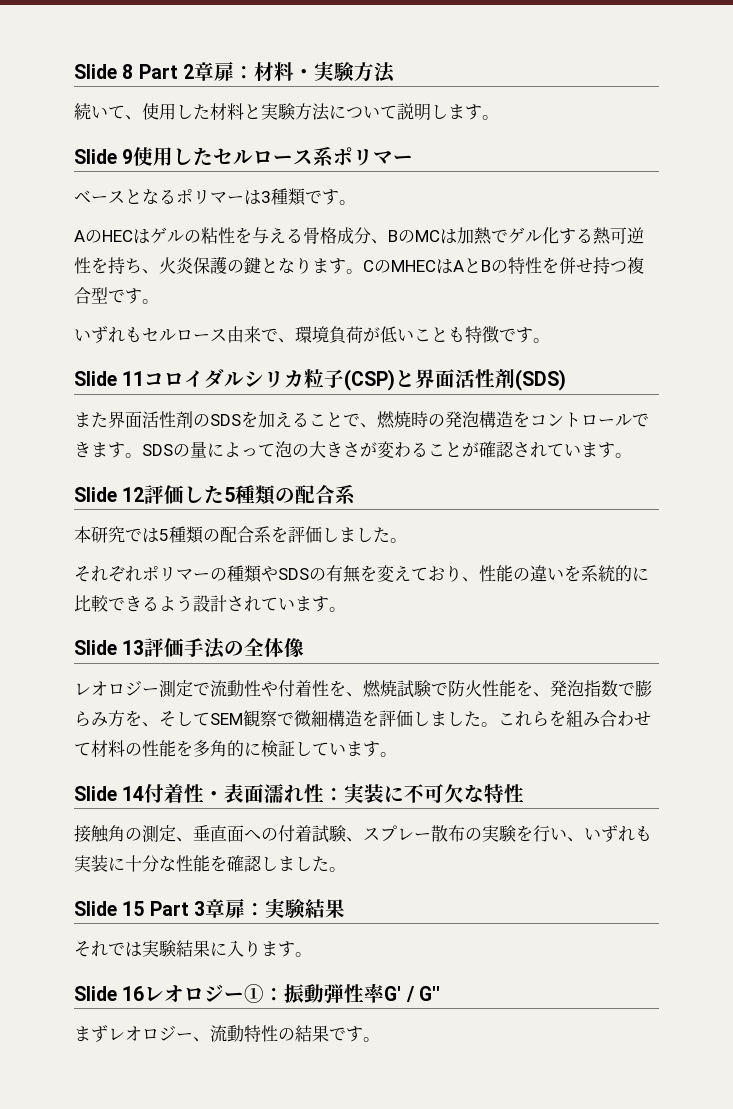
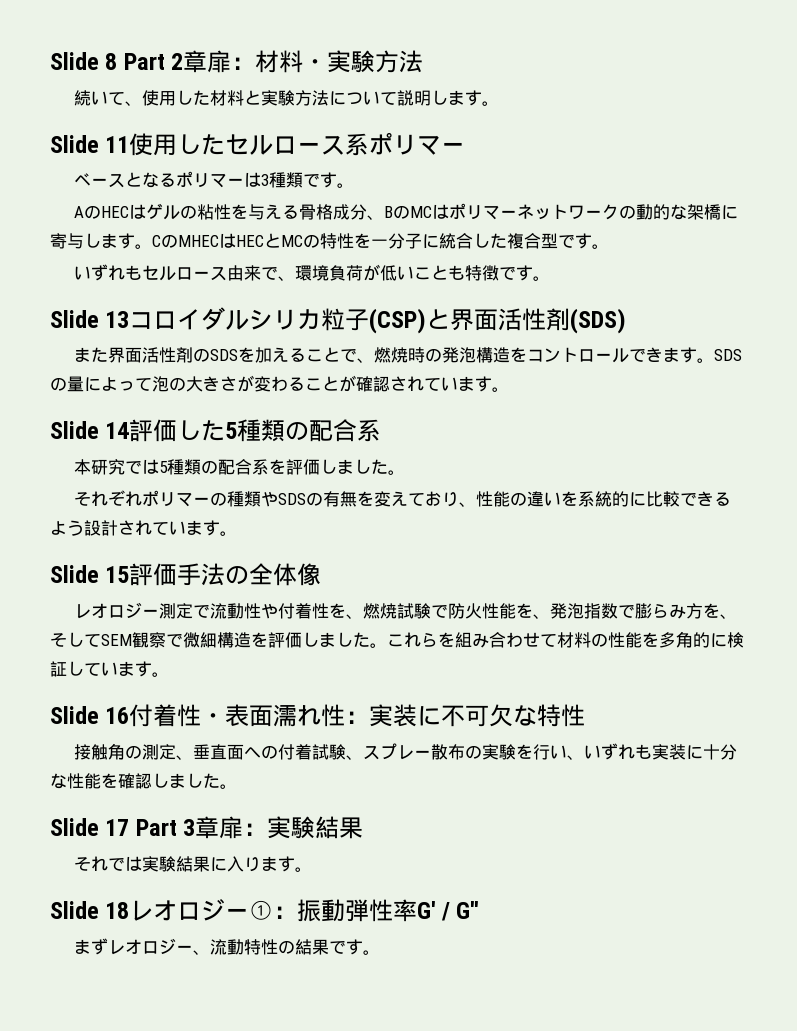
- Slide 9使用したセルロース系ポリマー
+ Slide 11使用したセルロース系ポリマー
- AのHECはゲルの粘性を与える骨格成分、BのMCは加熱でゲル化する熱可逆性を持ち、火炎保護の鍵となります。
+ AのHECはゲルの粘性を与える骨格成分、BのMCはポリマーネットワークの動的な架橋に寄与します。
- CのMHECはAとBの特性を併せ持つ複合型です。
+ CのMHECはHECとMCの特性を一分子に統合した複合型です。
- Slide 11コロイダルシリカ粒子(CSP)と界面活性剤(SDS)
+ Slide 13コロイダルシリカ粒子(CSP)と界面活性剤(SDS)
- Slide 12評価した5種類の配合系
+ Slide 14評価した5種類の配合系
- Slide 13評価手法の全体像
+ Slide 15評価手法の全体像
- Slide 14付着性・表面濡れ性：実装に不可欠な特性
+ Slide 16付着性・表面濡れ性：実装に不可欠な特性
- Slide 15 Part 3章扉：実験結果
+ Slide 17 Part 3章扉：実験結果
- Slide 16レオロジー①：振動弾性率G' / G''
+ Slide 18レオロジー①：振動弾性率G' / G''

